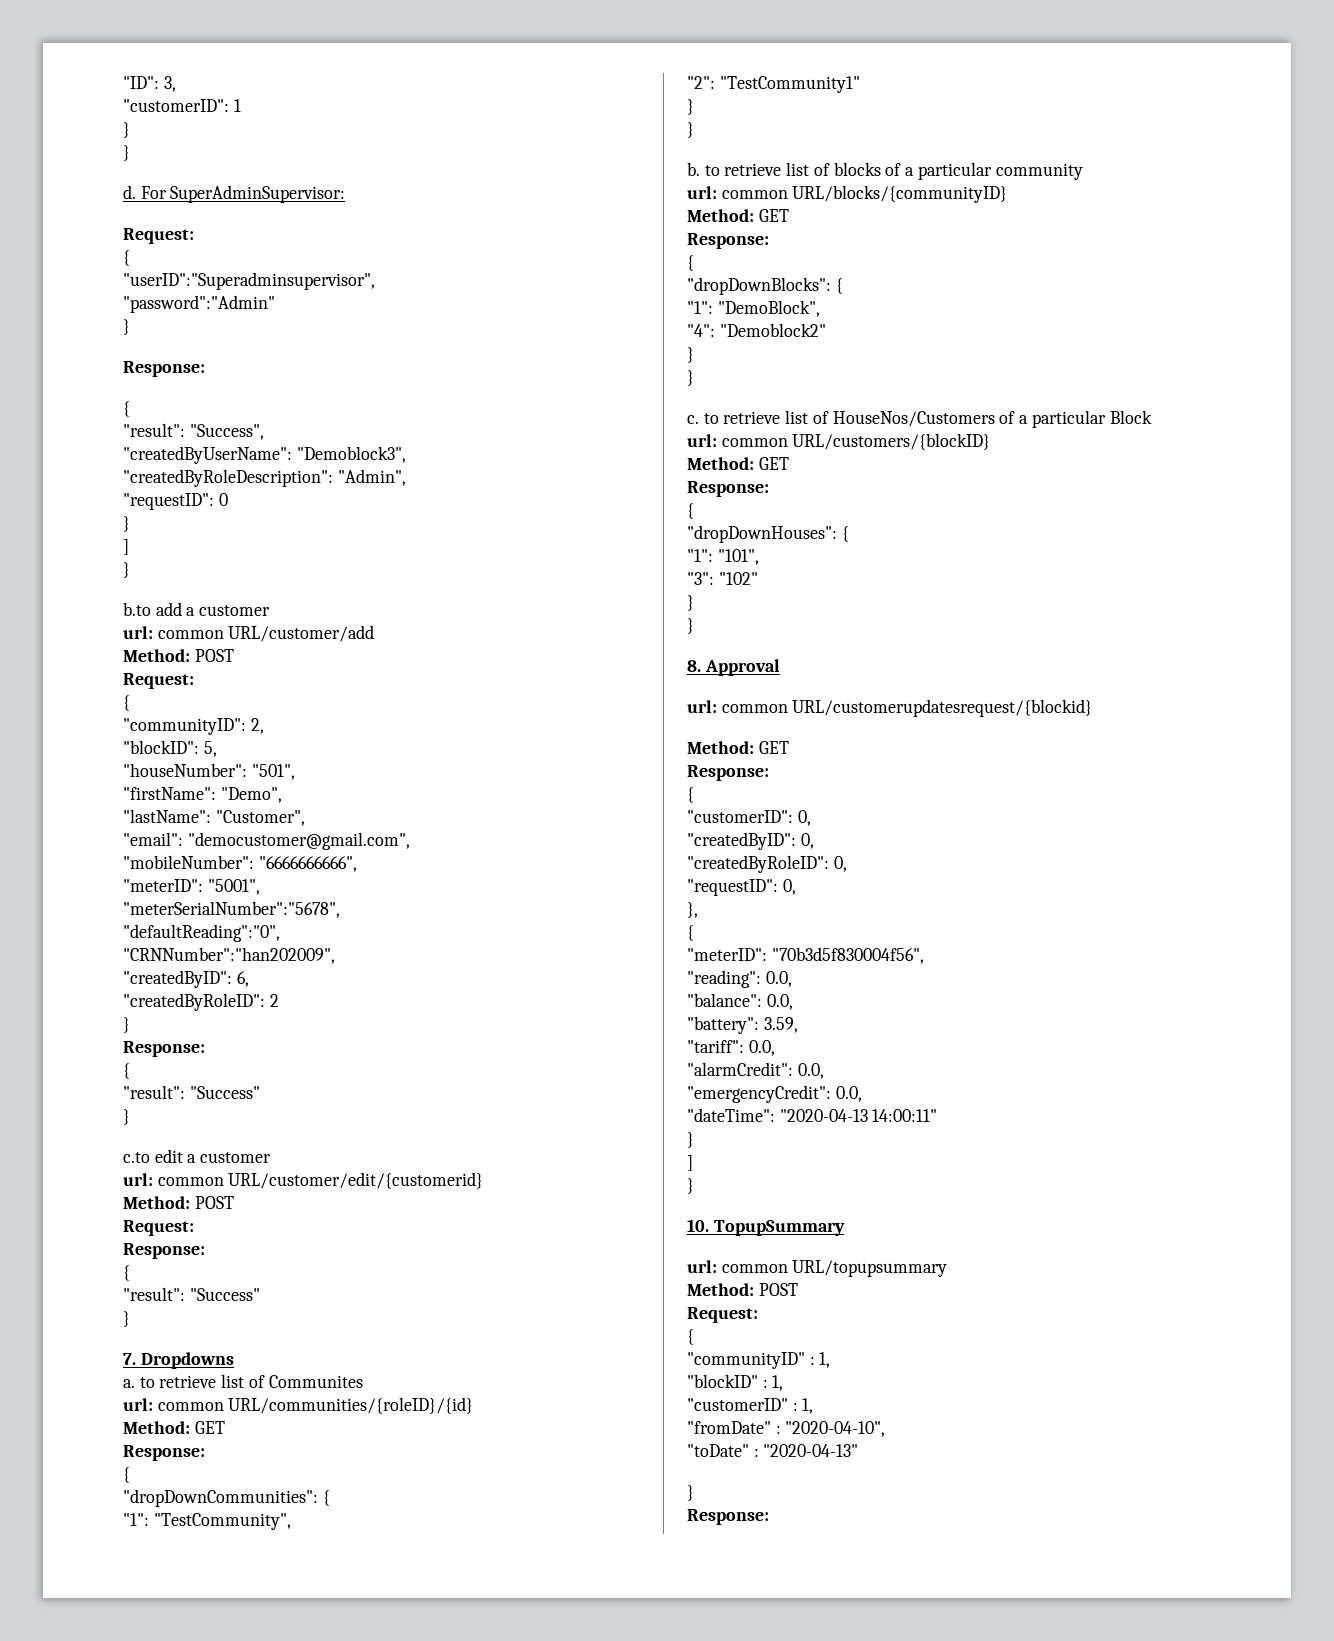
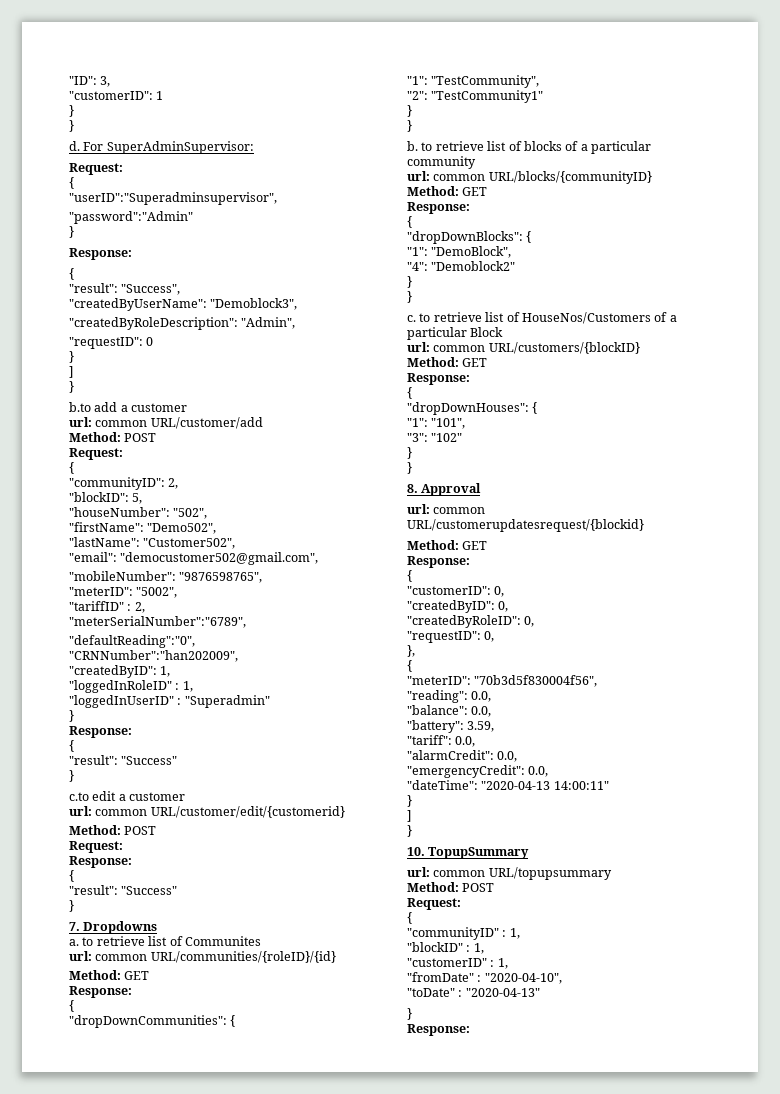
- "houseNumber": "501",
+ "houseNumber": "502",
- "firstName": "Demo",
+ "firstName": "Demo502",
- "lastName": "Customer",
+ "lastName": "Customer502",
- "email": "democustomer@gmail.com",
+ "email": "democustomer502@gmail.com",
- "mobileNumber": "6666666666",
- "meterID": "5001",
- "meterSerialNumber":"5678",
+ "mobileNumber": "9876598765",
+ "meterID": "5002",
+ "tariffID" : 2,
+ "meterSerialNumber":"6789",
  "defaultReading":"0",
  "CRNNumber":"han202009",
- "createdByID": 6,
- "createdByRoleID": 2
+ "createdByID": 1,
+ "loggedInRoleID" : 1,
+ "loggedInUserID" : "Superadmin"

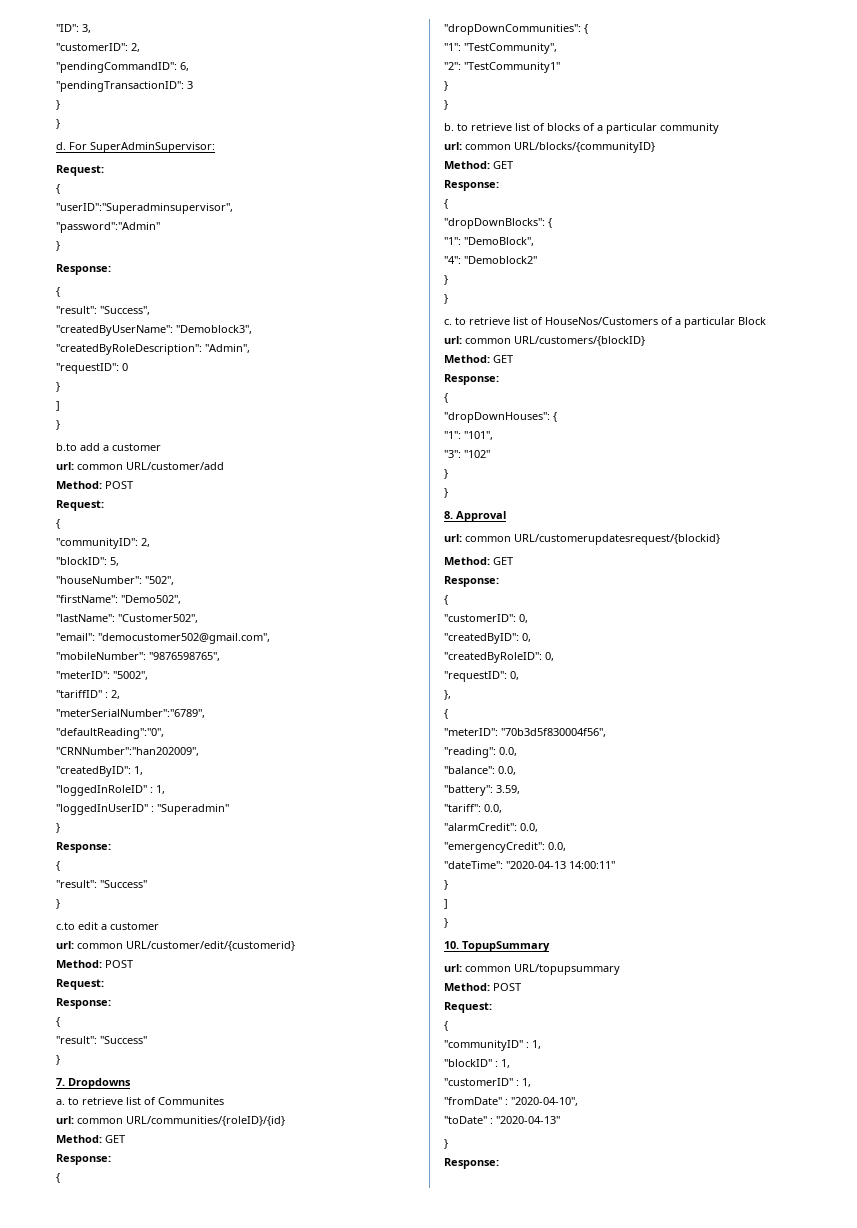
- "customerID": 1
+ "customerID": 2,
+ "pendingCommandID": 6,
+ "pendingTransactionID": 3

